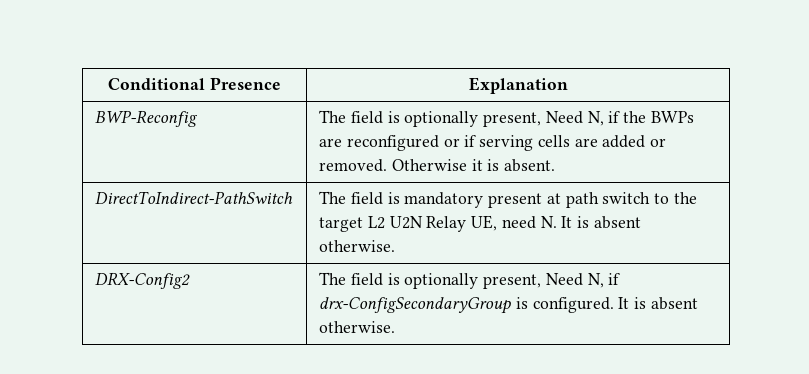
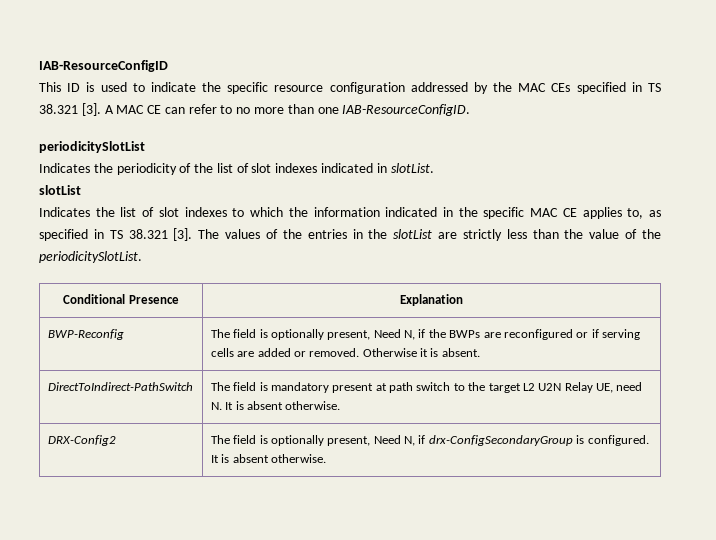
+ IAB-ResourceConfigID
+ This ID is used to indicate the specific resource configuration addressed by the MAC CEs specified in TS 38.321 [3]. A MAC CE can refer to no more than one IAB-ResourceConfigID.
+ periodicitySlotList
+ Indicates the periodicity of the list of slot indexes indicated in slotList.
+ slotList
+ Indicates the list of slot indexes to which the information indicated in the specific MAC CE applies to, as specified in TS 38.321 [3]. The values of the entries in the slotList are strictly less than the value of the periodicitySlotList.

